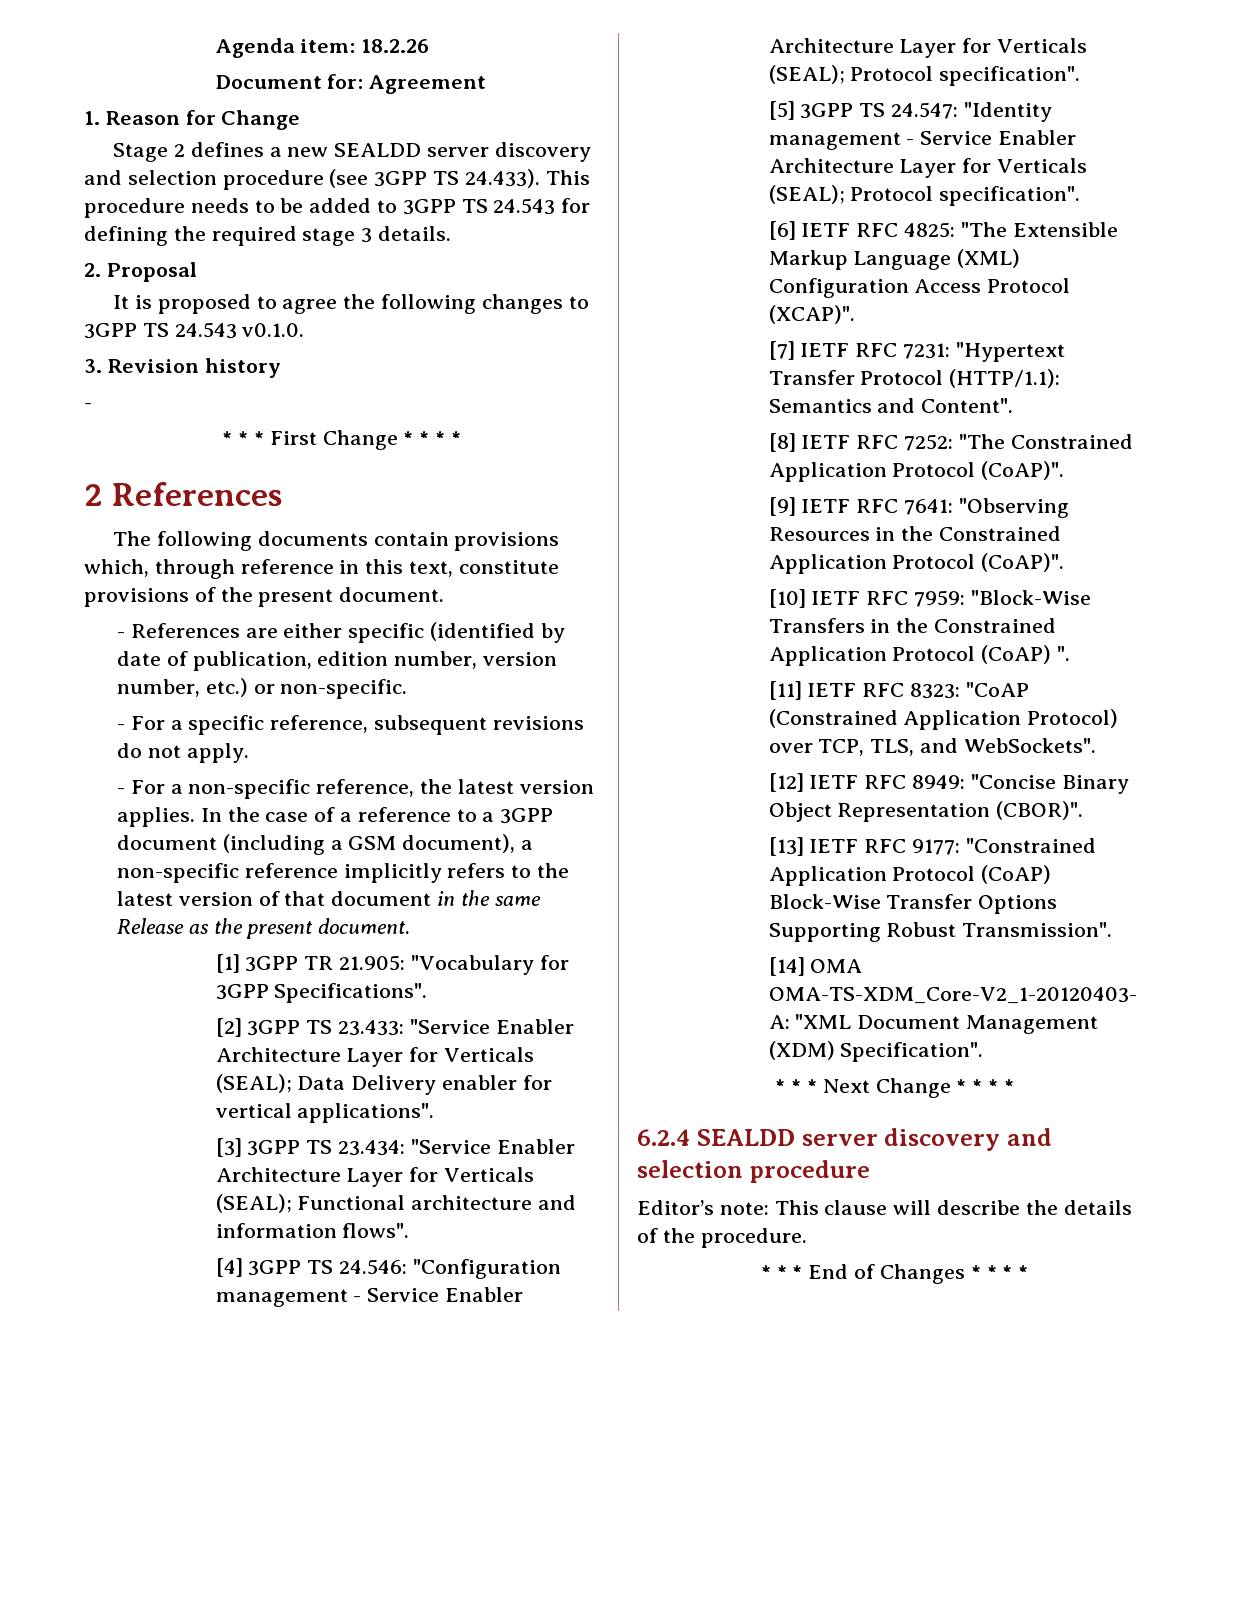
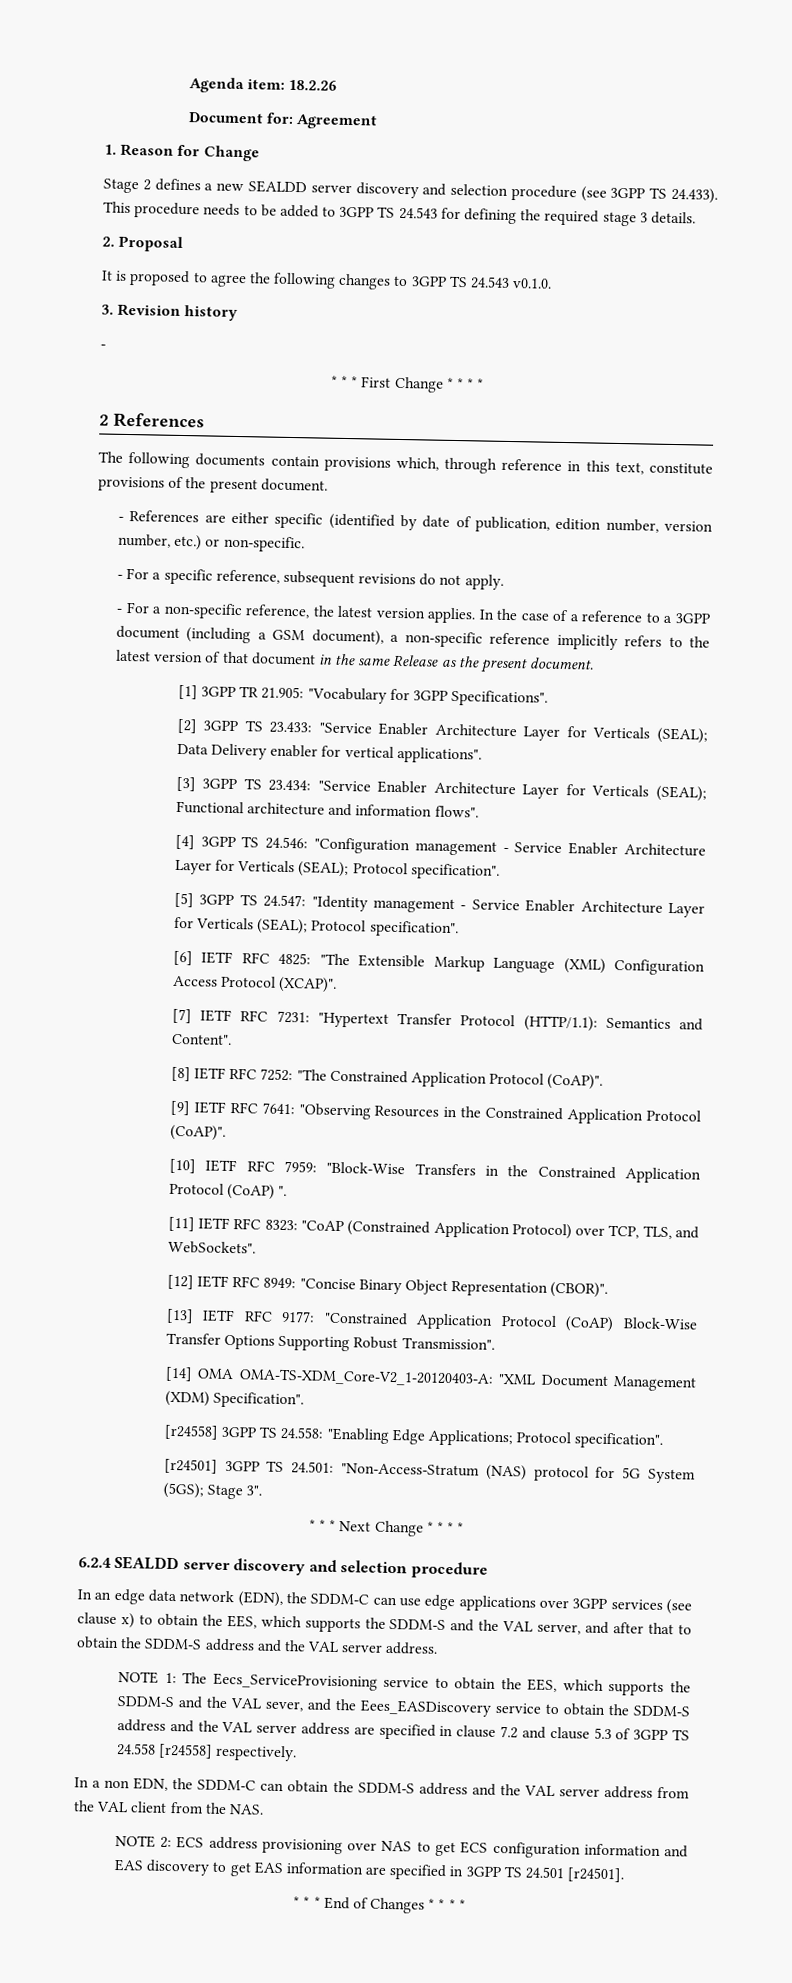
+ [r24558] 3GPP TS 24.558: "Enabling Edge Applications; Protocol specification".
+ [r24501] 3GPP TS 24.501: "Non-Access-Stratum (NAS) protocol for 5G System (5GS); Stage 3".
- Editor’s note: This clause will describe the details of the procedure.
+ In an edge data network (EDN), the SDDM-C can use edge applications over 3GPP services (see clause x) to obtain the EES, which supports the SDDM-S and the VAL server, and after that to obtain the SDDM-S address and the VAL server address.
+ NOTE 1: The Eecs_ServiceProvisioning service to obtain the EES, which supports the SDDM-S and the VAL sever, and the Eees_EASDiscovery service to obtain the SDDM-S address and the VAL server address are specified in clause 7.2 and clause 5.3 of 3GPP TS 24.558 [r24558] respectively.
+ In a non EDN, the SDDM-C can obtain the SDDM-S address and the VAL server address from the VAL client from the NAS.
+ NOTE 2: ECS address provisioning over NAS to get ECS configuration information and EAS discovery to get EAS information are specified in 3GPP TS 24.501 [r24501].

